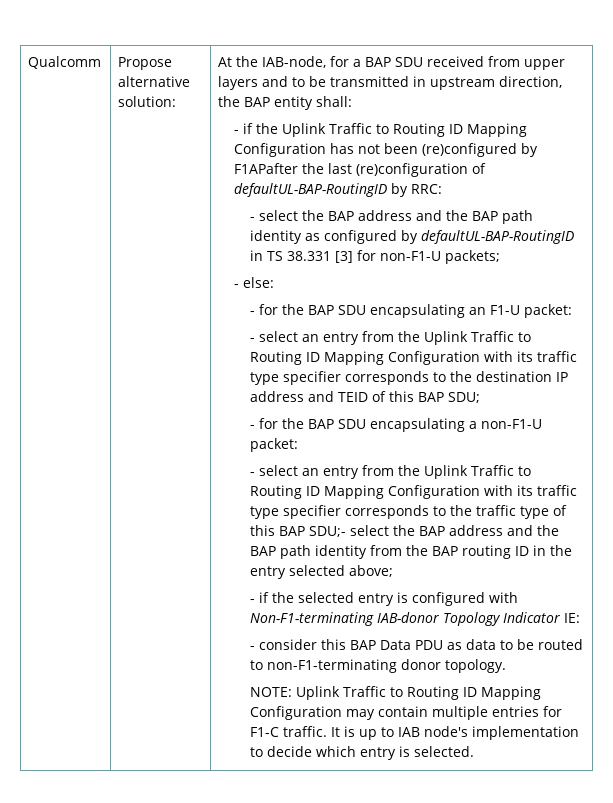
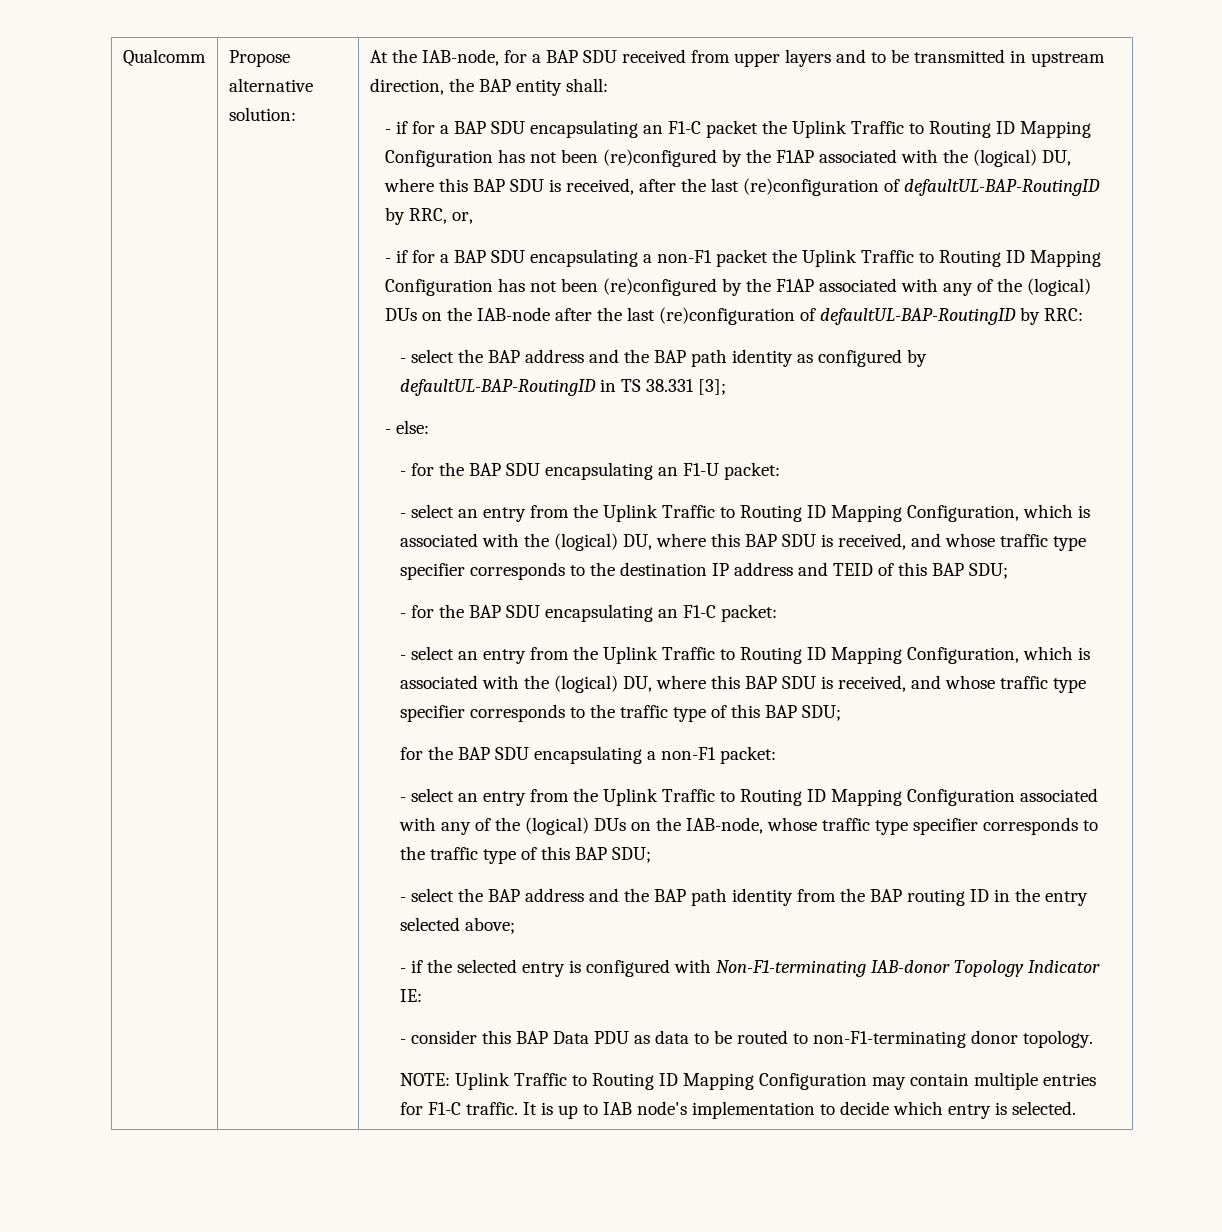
- - if the Uplink Traffic to Routing ID Mapping Configuration has not been (re)configured by F1APafter the last (re)configuration of defaultUL-BAP-RoutingID by RRC:
+ - if for a BAP SDU encapsulating an F1-C packet the Uplink Traffic to Routing ID Mapping Configuration has not been (re)configured by the F1AP associated with the (logical) DU, where this BAP SDU is received, after the last (re)configuration of defaultUL-BAP-RoutingID by RRC, or,
+ - if for a BAP SDU encapsulating a non-F1 packet the Uplink Traffic to Routing ID Mapping Configuration has not been (re)configured by the F1AP associated with any of the (logical) DUs on the IAB-node after the last (re)configuration of defaultUL-BAP-RoutingID by RRC:
- - select the BAP address and the BAP path identity as configured by defaultUL-BAP-RoutingID in TS 38.331 [3] for non-F1-U packets;
+ - select the BAP address and the BAP path identity as configured by defaultUL-BAP-RoutingID in TS 38.331 [3];
- - select an entry from the Uplink Traffic to Routing ID Mapping Configuration with its traffic type specifier corresponds to the destination IP address and TEID of this BAP SDU;
+ - select an entry from the Uplink Traffic to Routing ID Mapping Configuration, which is associated with the (logical) DU, where this BAP SDU is received, and whose traffic type specifier corresponds to the destination IP address and TEID of this BAP SDU;
- - for the BAP SDU encapsulating a non-F1-U packet:
+ - for the BAP SDU encapsulating an F1-C packet:
+ - select an entry from the Uplink Traffic to Routing ID Mapping Configuration, which is associated with the (logical) DU, where this BAP SDU is received, and whose traffic type specifier corresponds to the traffic type of this BAP SDU;
+ for the BAP SDU encapsulating a non-F1 packet:
- - select an entry from the Uplink Traffic to Routing ID Mapping Configuration with its traffic type specifier corresponds to the traffic type of this BAP SDU;- select the BAP address and the BAP path identity from the BAP routing ID in the entry selected above;
+ - select an entry from the Uplink Traffic to Routing ID Mapping Configuration associated with any of the (logical) DUs on the IAB-node, whose traffic type specifier corresponds to the traffic type of this BAP SDU;
+ - select the BAP address and the BAP path identity from the BAP routing ID in the entry selected above;

